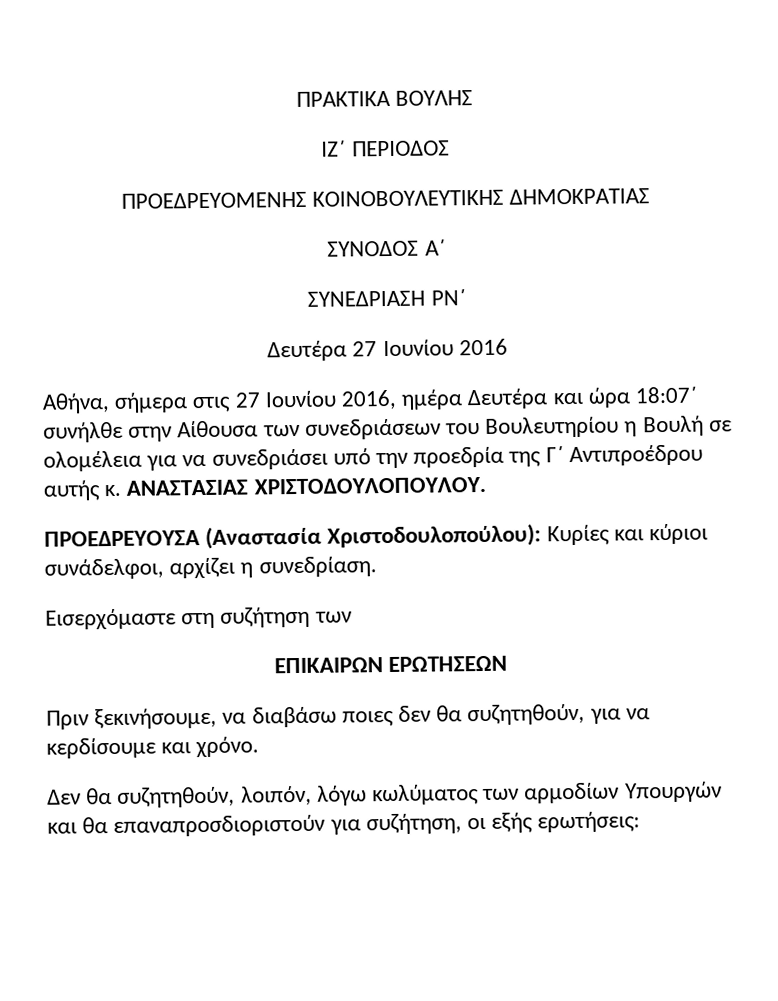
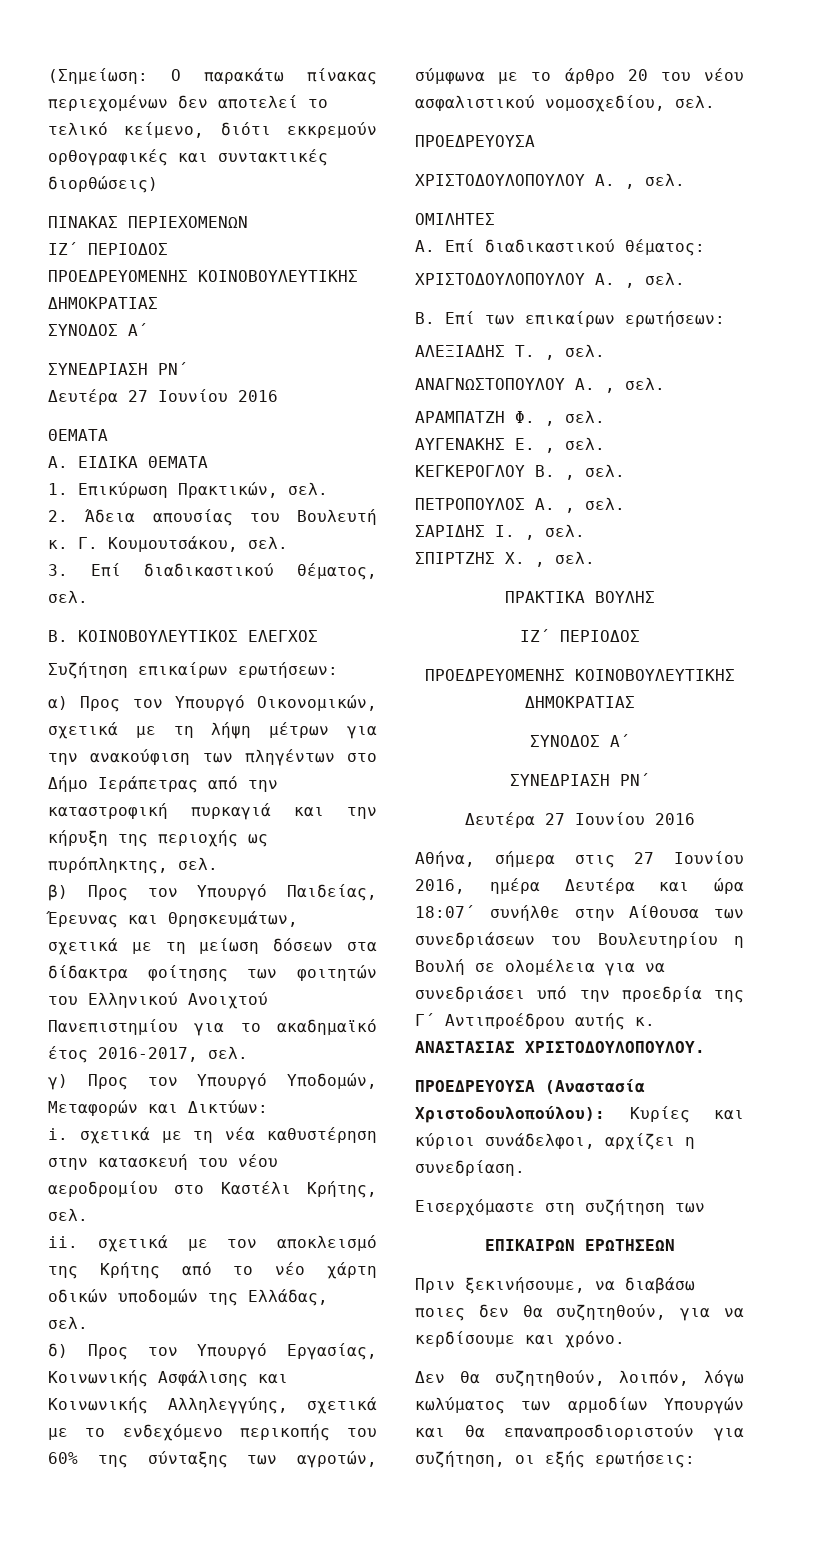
+ (Σημείωση: Ο παρακάτω πίνακας περιεχομένων δεν αποτελεί το τελικό κείμενο, διότι εκκρεμούν ορθογραφικές και συντακτικές διορθώσεις)
+ ΠΙΝΑΚΑΣ ΠΕΡΙΕΧΟΜΕΝΩΝ
+ ΙΖ΄ ΠΕΡΙΟΔΟΣ
+ ΠΡΟΕΔΡΕΥΟΜΕΝΗΣ ΚΟΙΝΟΒΟΥΛΕΥΤΙΚΗΣ ΔΗΜΟΚΡΑΤΙΑΣ
+ ΣΥΝΟΔΟΣ Α΄
+ ΣΥΝΕΔΡΙΑΣΗ ΡΝ΄
+ Δευτέρα 27 Ιουνίου 2016
+ ΘΕΜΑΤΑ
+ Α. ΕΙΔΙΚΑ ΘΕΜΑΤΑ
+ 1. Επικύρωση Πρακτικών, σελ.
+ 2. Άδεια απουσίας του Βουλευτή κ. Γ. Κουμουτσάκου, σελ.
+ 3. Επί διαδικαστικού θέματος, σελ.
+ Β. ΚΟΙΝΟΒΟΥΛΕΥΤΙΚΟΣ ΕΛΕΓΧΟΣ
+ Συζήτηση επικαίρων ερωτήσεων:
+ α) Προς τον Υπουργό Οικονομικών, σχετικά με τη λήψη μέτρων για την ανακούφιση των πληγέντων στο Δήμο Ιεράπετρας από την καταστροφική πυρκαγιά και την κήρυξη της περιοχής ως πυρόπληκτης, σελ.
+ β) Προς τον Υπουργό Παιδείας, Έρευνας και Θρησκευμάτων, σχετικά με τη μείωση δόσεων στα δίδακτρα φοίτησης των φοιτητών του Ελληνικού Ανοιχτού Πανεπιστημίου για το ακαδημαϊκό έτος 2016-2017, σελ.
+ γ) Προς τον Υπουργό Υποδομών, Μεταφορών και Δικτύων:
+ i. σχετικά με τη νέα καθυστέρηση στην κατασκευή του νέου αεροδρομίου στο Καστέλι Κρήτης, σελ.
+ ii. σχετικά με τον αποκλεισμό της Κρήτης από το νέο χάρτη οδικών υποδομών της Ελλάδας, σελ.
+ δ) Προς τον Υπουργό Εργασίας, Κοινωνικής Ασφάλισης και Κοινωνικής Αλληλεγγύης, σχετικά με το ενδεχόμενο περικοπής του 60% της σύνταξης των αγροτών, σύμφωνα με το άρθρο 20 του νέου ασφαλιστικού νομοσχεδίου, σελ.
+ ΠΡΟΕΔΡΕΥΟΥΣΑ
+ ΧΡΙΣΤΟΔΟΥΛΟΠΟΥΛΟΥ Α. , σελ.
+ ΟΜΙΛΗΤΕΣ
+ Α. Επί διαδικαστικού θέματος:
+ ΧΡΙΣΤΟΔΟΥΛΟΠΟΥΛΟΥ Α. , σελ.
+ Β. Επί των επικαίρων ερωτήσεων:
+ ΑΛΕΞΙΑΔΗΣ Τ. , σελ.
+ ΑΝΑΓΝΩΣΤΟΠΟΥΛΟΥ Α. , σελ.
+ ΑΡΑΜΠΑΤΖΗ Φ. , σελ.
+ ΑΥΓΕΝΑΚΗΣ Ε. , σελ.
+ ΚΕΓΚΕΡΟΓΛΟΥ Β. , σελ.
+ ΠΕΤΡΟΠΟΥΛΟΣ Α. , σελ.
+ ΣΑΡΙΔΗΣ Ι. , σελ.
+ ΣΠΙΡΤΖΗΣ Χ. , σελ.

